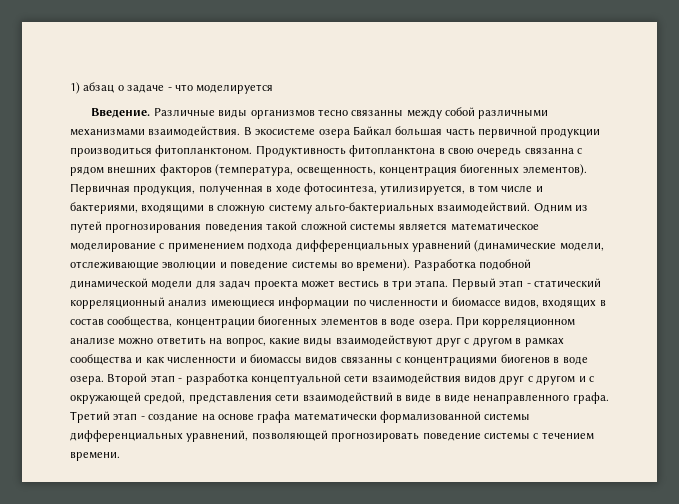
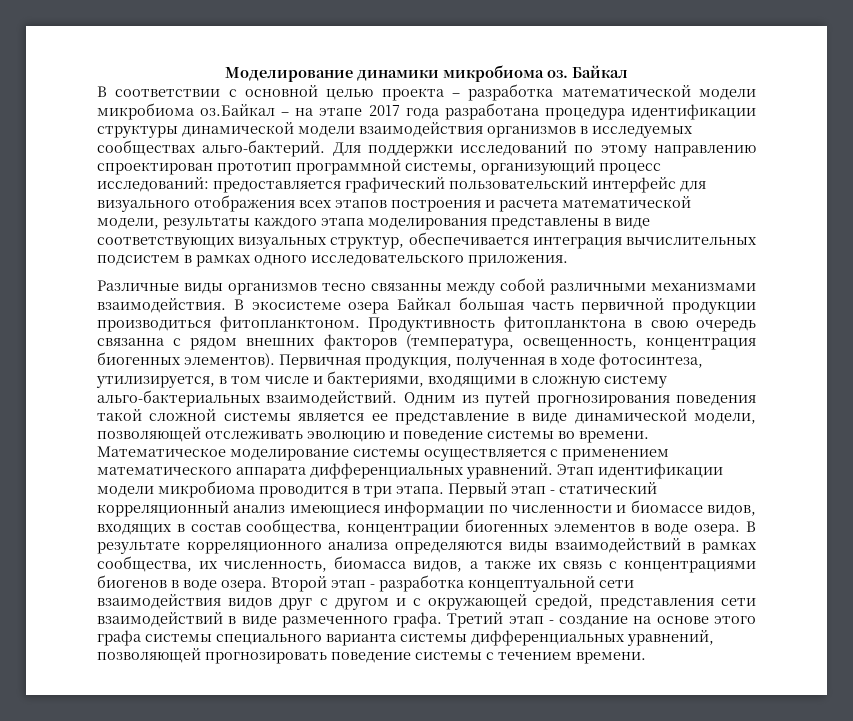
- 1) абзац о задаче - что моделируется
- Введение. Различные виды организмов тесно связанны между собой различными механизмами взаимодействия.
+ Моделирование динамики микробиома оз. Байкал
+ В соответствии с основной целью проекта – разработка математической модели микробиома оз.Байкал – на этапе 2017 года разработана процедура идентификации структуры динамической модели взаимодействия организмов в исследуемых сообществах альго-бактерий. Для поддержки исследований по этому направлению спроектирован прототип программной системы, организующий процесс исследований: предоставляется графический пользовательский интерфейс для визуального отображения всех этапов построения и расчета математической модели, результаты каждого этапа моделирования представлены в виде соответствующих визуальных структур, обеспечивается интеграция вычислительных подсистем в рамках одного исследовательского приложения.
+ Различные виды организмов тесно связанны между собой различными механизмами взаимодействия.
- Одним из путей прогнозирования поведения такой сложной системы является математическое моделирование с применением подхода дифференциальных уравнений (динамические модели, отслеживающие эволюции и поведение системы во времени). Разработка подобной динамической модели для задач проекта может вестись в три этапа.
+ Одним из путей прогнозирования поведения такой сложной системы является ее представление в виде динамической модели, позволяющей отслеживать эволюцию и поведение системы во времени. Математическое моделирование системы осуществляется с применением математического аппарата дифференциальных уравнений. Этап идентификации модели микробиома проводится в три этапа.
- При корреляционном анализе можно ответить на вопрос, какие виды взаимодействуют друг с другом в рамках сообщества и как численности и биомассы видов связанны с концентрациями биогенов в воде озера.
+ В результате корреляционного анализа определяются виды взаимодействий в рамках сообщества, их численность, биомасса видов, а также их связь с концентрациями биогенов в воде озера.
- Второй этап - разработка концептуальной сети взаимодействия видов друг с другом и с окружающей средой, представления сети взаимодействий в виде в виде ненаправленного графа.
+ Второй этап - разработка концептуальной сети взаимодействия видов друг с другом и с окружающей средой, представления сети взаимодействий в виде размеченного графа.
- Третий этап - создание на основе графа математически формализованной системы дифференциальных уравнений, позволяющей прогнозировать поведение системы с течением времени.
+ Третий этап - создание на основе этого графа системы специального варианта системы дифференциальных уравнений, позволяющей прогнозировать поведение системы с течением времени.

